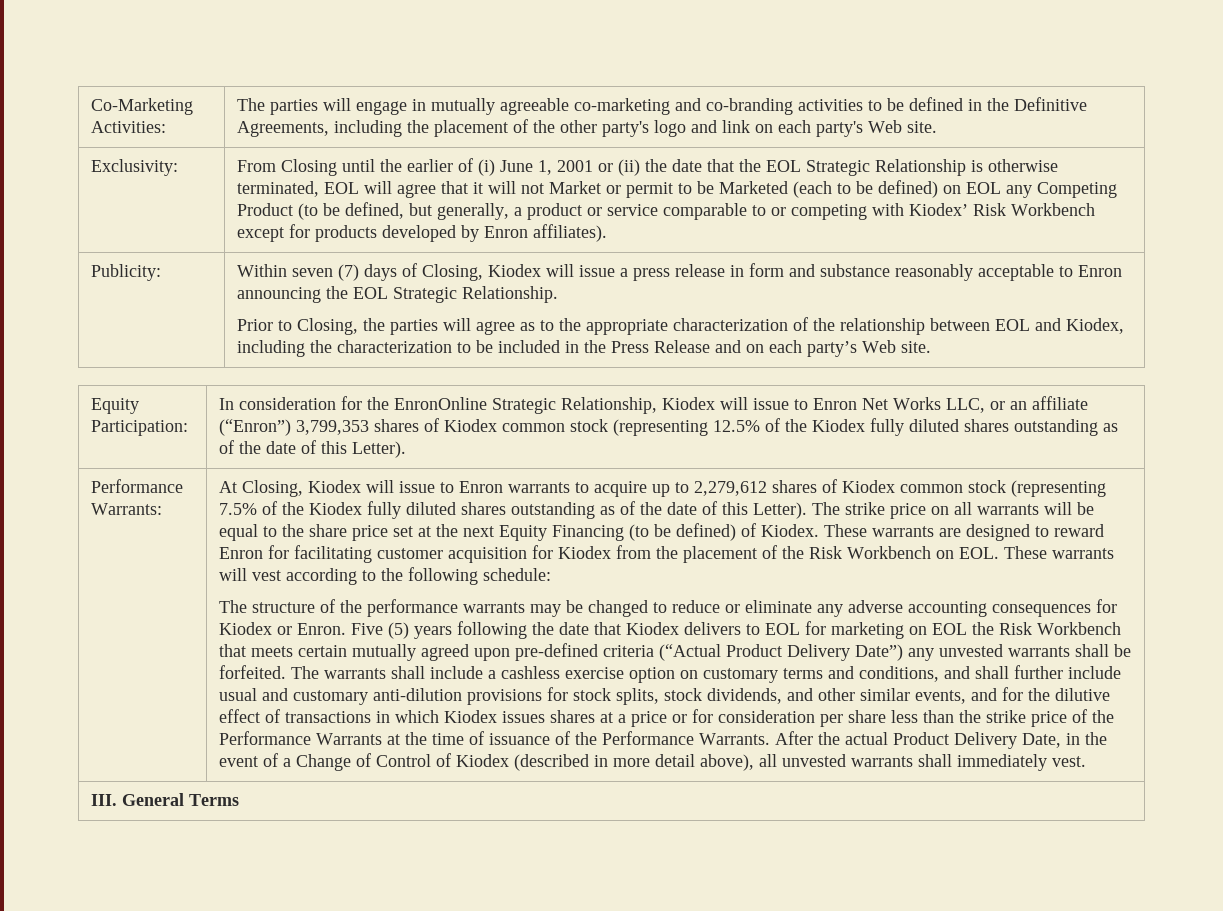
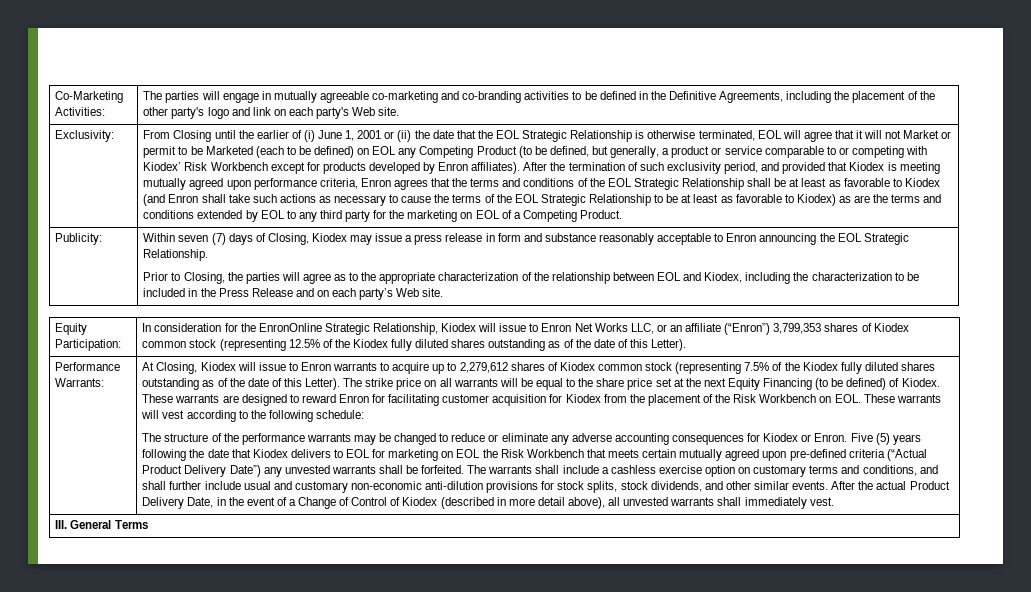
+ After the termination of such exclusivity period, and provided that Kiodex is meeting mutually agreed upon performance criteria, Enron agrees that the terms and conditions of the EOL Strategic Relationship shall be at least as favorable to Kiodex (and Enron shall take such actions as necessary to cause the terms of the EOL Strategic Relationship to be at least as favorable to Kiodex) as are the terms and conditions extended by EOL to any third party for the marketing on EOL of a Competing Product.
- Within seven (7) days of Closing, Kiodex will issue a press release in form and substance reasonably acceptable to Enron announcing the EOL Strategic Relationship.
+ Within seven (7) days of Closing, Kiodex may issue a press release in form and substance reasonably acceptable to Enron announcing the EOL Strategic Relationship.
- The warrants shall include a cashless exercise option on customary terms and conditions, and shall further include usual and customary anti-dilution provisions for stock splits, stock dividends, and other similar events, and for the dilutive effect of transactions in which Kiodex issues shares at a price or for consideration per share less than the strike price of the Performance Warrants at the time of issuance of the Performance Warrants.
+ The warrants shall include a cashless exercise option on customary terms and conditions, and shall further include usual and customary non-economic anti-dilution provisions for stock splits, stock dividends, and other similar events.

